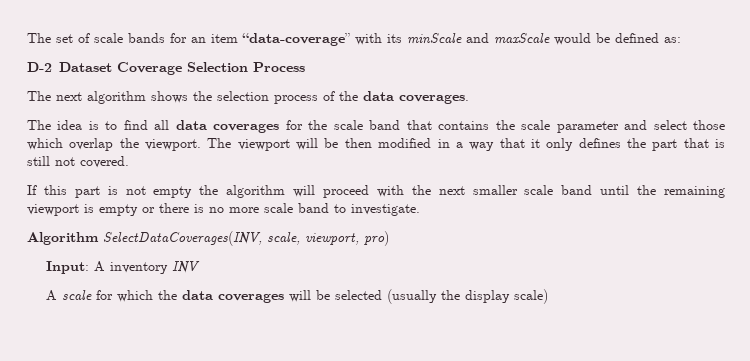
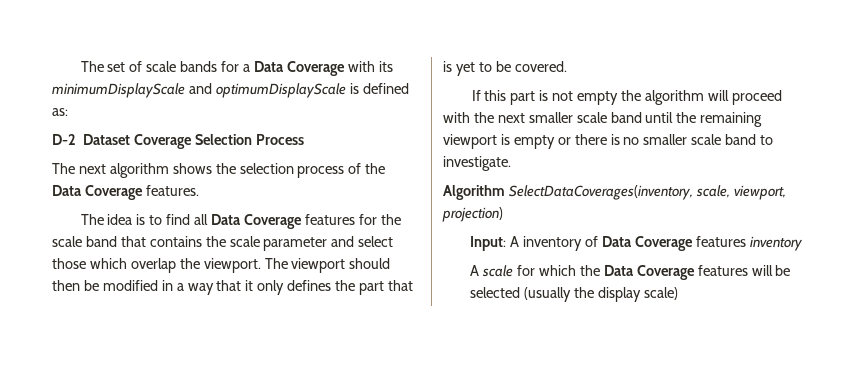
- The set of scale bands for an item “data-coverage” with its minScale and maxScale would be defined as:
+ The set of scale bands for a Data Coverage with its minimumDisplayScale and optimumDisplayScale is defined as:
- The next algorithm shows the selection process of the data coverages.
+ The next algorithm shows the selection process of the Data Coverage features.
- The idea is to find all data coverages for the scale band that contains the scale parameter and select those which overlap the viewport.
+ The idea is to find all Data Coverage features for the scale band that contains the scale parameter and select those which overlap the viewport.
- The viewport will be then modified in a way that it only defines the part that is still not covered.
+ The viewport should then be modified in a way that it only defines the part that is yet to be covered.
- If this part is not empty the algorithm will proceed with the next smaller scale band until the remaining viewport is empty or there is no more scale band to investigate.
+ If this part is not empty the algorithm will proceed with the next smaller scale band until the remaining viewport is empty or there is no smaller scale band to investigate.
- Algorithm SelectDataCoverages(INV, scale, viewport, pro)
+ Algorithm SelectDataCoverages(inventory, scale, viewport, projection)
- Input: A inventory INV
+ Input: A inventory of Data Coverage features inventory
- A scale for which the data coverages will be selected (usually the display scale)
+ A scale for which the Data Coverage features will be selected (usually the display scale)

